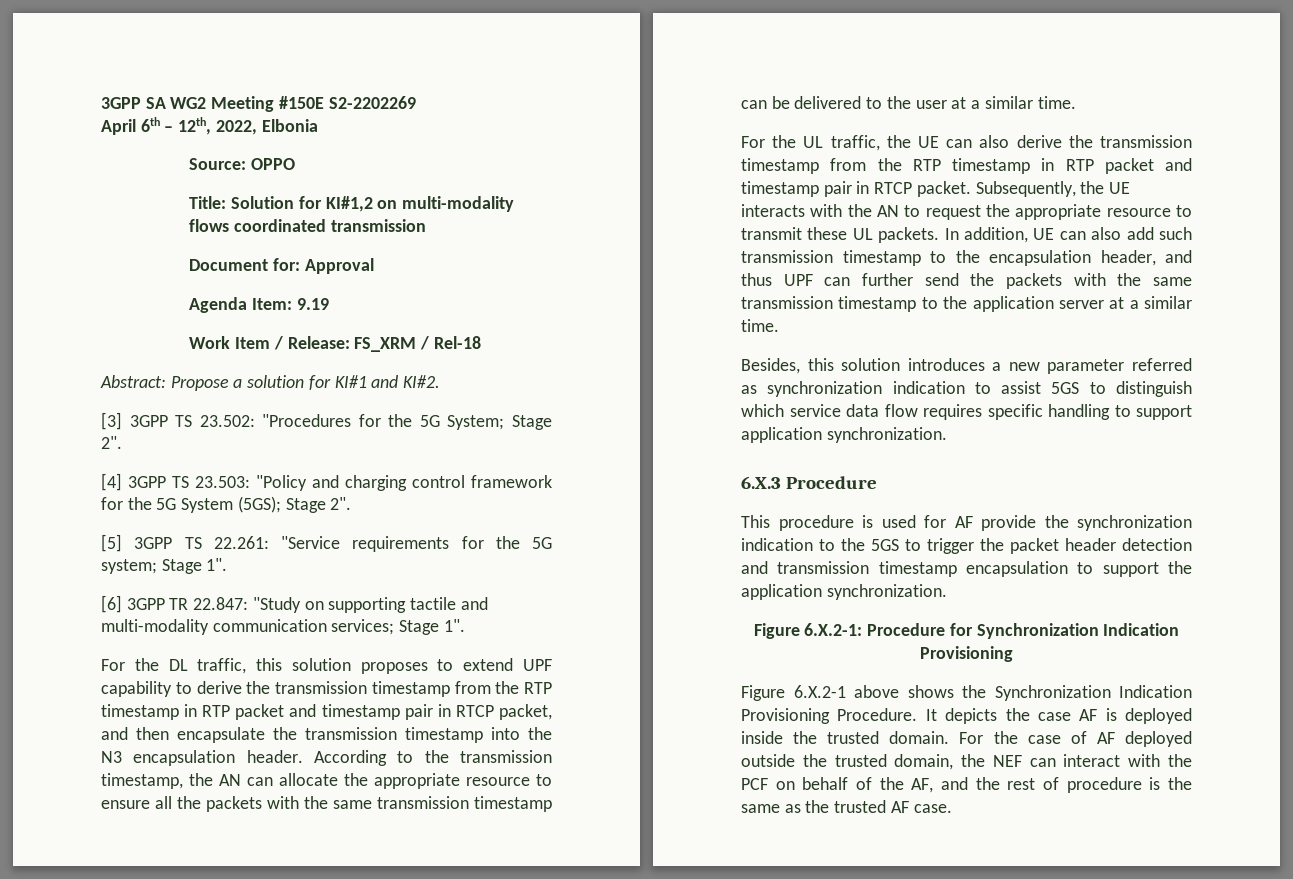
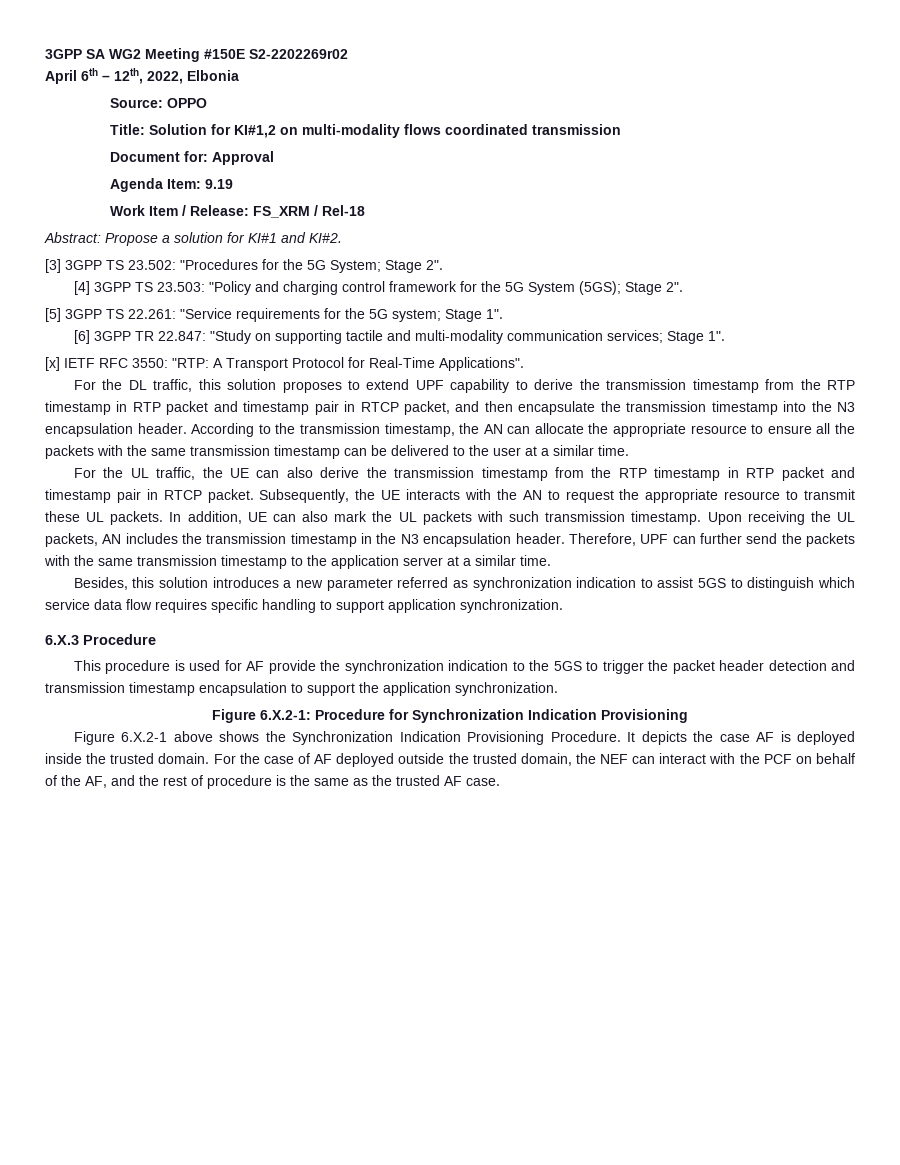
- 3GPP SA WG2 Meeting #150E S2-2202269
+ 3GPP SA WG2 Meeting #150E S2-2202269r02
+ [x] IETF RFC 3550: "RTP: A Transport Protocol for Real-Time Applications".
- In addition, UE can also add such transmission timestamp to the encapsulation header, and thus UPF can further send the packets with the same transmission timestamp to the application server at a similar time.
+ In addition, UE can also mark the UL packets with such transmission timestamp. Upon receiving the UL packets, AN includes the transmission timestamp in the N3 encapsulation header. Therefore, UPF can further send the packets with the same transmission timestamp to the application server at a similar time.

